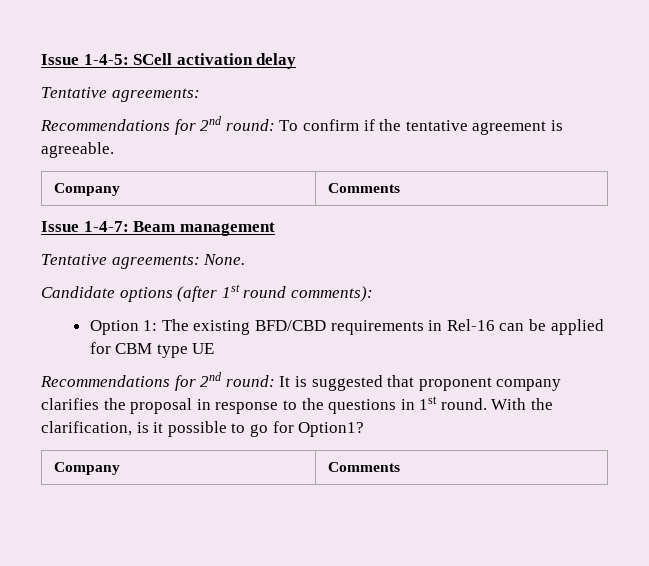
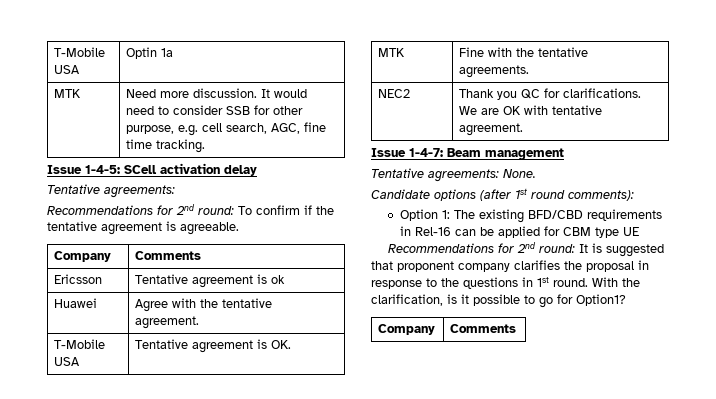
+ T-Mobile USA | Optin 1a
+ MTK | Need more discussion. It would need to consider SSB for other purpose, e.g. cell search, AGC, fine time tracking.
+ Ericsson | Tentative agreement is ok
+ Huawei | Agree with the tentative agreement.
+ T-Mobile USA | Tentative agreement is OK.
+ MTK | Fine with the tentative agreements.
+ NEC2 | Thank you QC for clarifications. We are OK with tentative agreement.

